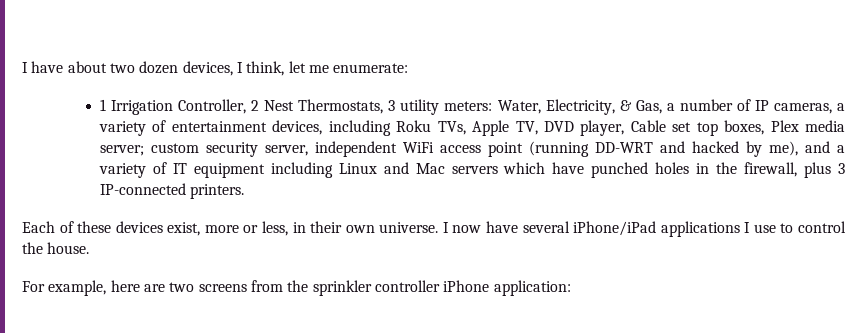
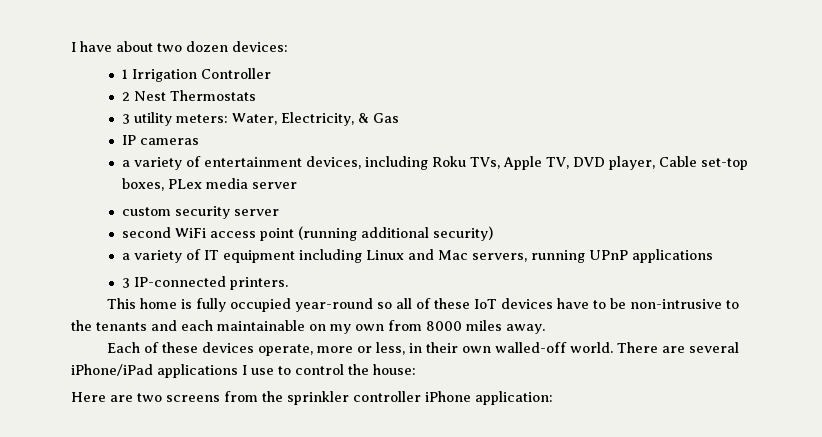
- I have about two dozen devices, I think, let me enumerate:
+ I have about two dozen devices:
- 1 Irrigation Controller, 2 Nest Thermostats, 3 utility meters: Water, Electricity, & Gas, a number of IP cameras, a variety of entertainment devices, including Roku TVs, Apple TV, DVD player, Cable set top boxes, Plex media server; custom security server, independent WiFi access point (running DD-WRT and hacked by me), and a variety of IT equipment including Linux and Mac servers which have punched holes in the firewall, plus 3 IP-connected printers.
+ 1 Irrigation Controller
+ 2 Nest Thermostats
+ 3 utility meters: Water, Electricity, & Gas
+ IP cameras
+ a variety of entertainment devices, including Roku TVs, Apple TV, DVD player, Cable set-top boxes, PLex media server
+ custom security server
+ second WiFi access point (running additional security)
+ a variety of IT equipment including Linux and Mac servers, running UPnP applications
+ 3 IP-connected printers.
+ This home is fully occupied year-round so all of these IoT devices have to be non-intrusive to the tenants and each maintainable on my own from 8000 miles away.
- Each of these devices exist, more or less, in their own universe. I now have several iPhone/iPad applications I use to control the house.
- For example, here are two screens from the sprinkler controller iPhone application:
+ Each of these devices operate, more or less, in their own walled-off world. There are several iPhone/iPad applications I use to control the house:
+ Here are two screens from the sprinkler controller iPhone application:

